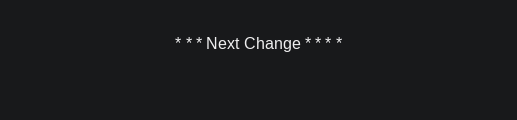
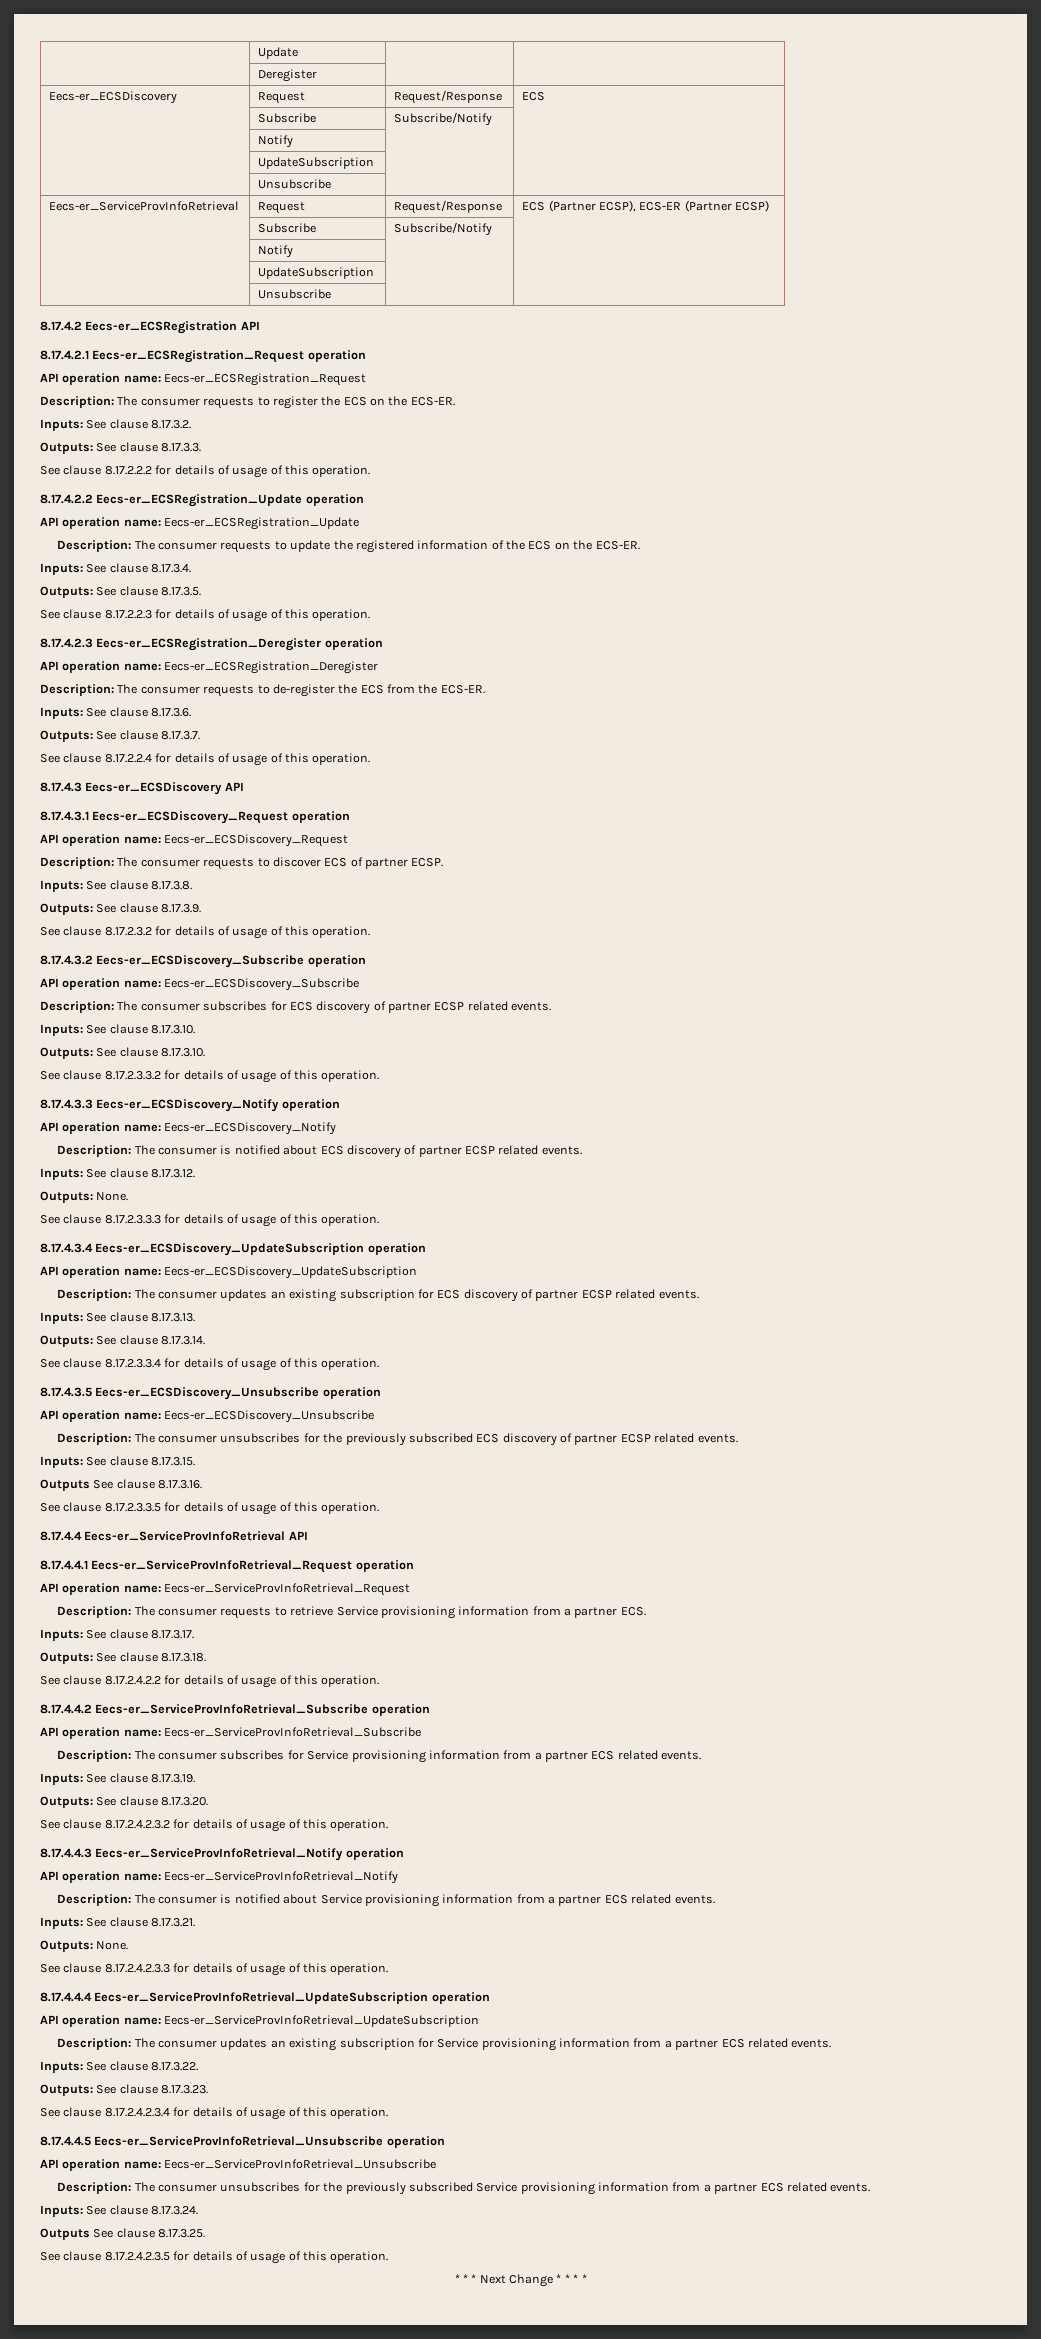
+ | Update | |
+ | Deregister | |
+ Eecs-er_ECSDiscovery | Request | Request/Response | ECS
+ | Subscribe | Subscribe/Notify |
+ | Notify | |
+ | UpdateSubscription | |
+ | Unsubscribe | |
+ Eecs-er_ServiceProvInfoRetrieval | Request | Request/Response | ECS (Partner ECSP), ECS-ER (Partner ECSP)
+ | Subscribe | Subscribe/Notify |
+ | Notify | |
+ | UpdateSubscription | |
+ | Unsubscribe | |
+ 8.17.4.2 Eecs-er_ECSRegistration API
+ 8.17.4.2.1 Eecs-er_ECSRegistration_Request operation
+ API operation name: Eecs-er_ECSRegistration_Request
+ Description: The consumer requests to register the ECS on the ECS-ER.
+ Inputs: See clause 8.17.3.2.
+ Outputs: See clause 8.17.3.3.
+ See clause 8.17.2.2.2 for details of usage of this operation.
+ 8.17.4.2.2 Eecs-er_ECSRegistration_Update operation
+ API operation name: Eecs-er_ECSRegistration_Update
+ Description: The consumer requests to update the registered information of the ECS on the ECS-ER.
+ Inputs: See clause 8.17.3.4.
+ Outputs: See clause 8.17.3.5.
+ See clause 8.17.2.2.3 for details of usage of this operation.
+ 8.17.4.2.3 Eecs-er_ECSRegistration_Deregister operation
+ API operation name: Eecs-er_ECSRegistration_Deregister
+ Description: The consumer requests to de-register the ECS from the ECS-ER.
+ Inputs: See clause 8.17.3.6.
+ Outputs: See clause 8.17.3.7.
+ See clause 8.17.2.2.4 for details of usage of this operation.
+ 8.17.4.3 Eecs-er_ECSDiscovery API
+ 8.17.4.3.1 Eecs-er_ECSDiscovery_Request operation
+ API operation name: Eecs-er_ECSDiscovery_Request
+ Description: The consumer requests to discover ECS of partner ECSP.
+ Inputs: See clause 8.17.3.8.
+ Outputs: See clause 8.17.3.9.
+ See clause 8.17.2.3.2 for details of usage of this operation.
+ 8.17.4.3.2 Eecs-er_ECSDiscovery_Subscribe operation
+ API operation name: Eecs-er_ECSDiscovery_Subscribe
+ Description: The consumer subscribes for ECS discovery of partner ECSP related events.
+ Inputs: See clause 8.17.3.10.
+ Outputs: See clause 8.17.3.10.
+ See clause 8.17.2.3.3.2 for details of usage of this operation.
+ 8.17.4.3.3 Eecs-er_ECSDiscovery_Notify operation
+ API operation name: Eecs-er_ECSDiscovery_Notify
+ Description: The consumer is notified about ECS discovery of partner ECSP related events.
+ Inputs: See clause 8.17.3.12.
+ Outputs: None.
+ See clause 8.17.2.3.3.3 for details of usage of this operation.
+ 8.17.4.3.4 Eecs-er_ECSDiscovery_UpdateSubscription operation
+ API operation name: Eecs-er_ECSDiscovery_UpdateSubscription
+ Description: The consumer updates an existing subscription for ECS discovery of partner ECSP related events.
+ Inputs: See clause 8.17.3.13.
+ Outputs: See clause 8.17.3.14.
+ See clause 8.17.2.3.3.4 for details of usage of this operation.
+ 8.17.4.3.5 Eecs-er_ECSDiscovery_Unsubscribe operation
+ API operation name: Eecs-er_ECSDiscovery_Unsubscribe
+ Description: The consumer unsubscribes for the previously subscribed ECS discovery of partner ECSP related events.
+ Inputs: See clause 8.17.3.15.
+ Outputs See clause 8.17.3.16.
+ See clause 8.17.2.3.3.5 for details of usage of this operation.
+ 8.17.4.4 Eecs-er_ServiceProvInfoRetrieval API
+ 8.17.4.4.1 Eecs-er_ServiceProvInfoRetrieval_Request operation
+ API operation name: Eecs-er_ServiceProvInfoRetrieval_Request
+ Description: The consumer requests to retrieve Service provisioning information from a partner ECS.
+ Inputs: See clause 8.17.3.17.
+ Outputs: See clause 8.17.3.18.
+ See clause 8.17.2.4.2.2 for details of usage of this operation.
+ 8.17.4.4.2 Eecs-er_ServiceProvInfoRetrieval_Subscribe operation
+ API operation name: Eecs-er_ServiceProvInfoRetrieval_Subscribe
+ Description: The consumer subscribes for Service provisioning information from a partner ECS related events.
+ Inputs: See clause 8.17.3.19.
+ Outputs: See clause 8.17.3.20.
+ See clause 8.17.2.4.2.3.2 for details of usage of this operation.
+ 8.17.4.4.3 Eecs-er_ServiceProvInfoRetrieval_Notify operation
+ API operation name: Eecs-er_ServiceProvInfoRetrieval_Notify
+ Description: The consumer is notified about Service provisioning information from a partner ECS related events.
+ Inputs: See clause 8.17.3.21.
+ Outputs: None.
+ See clause 8.17.2.4.2.3.3 for details of usage of this operation.
+ 8.17.4.4.4 Eecs-er_ServiceProvInfoRetrieval_UpdateSubscription operation
+ API operation name: Eecs-er_ServiceProvInfoRetrieval_UpdateSubscription
+ Description: The consumer updates an existing subscription for Service provisioning information from a partner ECS related events.
+ Inputs: See clause 8.17.3.22.
+ Outputs: See clause 8.17.3.23.
+ See clause 8.17.2.4.2.3.4 for details of usage of this operation.
+ 8.17.4.4.5 Eecs-er_ServiceProvInfoRetrieval_Unsubscribe operation
+ API operation name: Eecs-er_ServiceProvInfoRetrieval_Unsubscribe
+ Description: The consumer unsubscribes for the previously subscribed Service provisioning information from a partner ECS related events.
+ Inputs: See clause 8.17.3.24.
+ Outputs See clause 8.17.3.25.
+ See clause 8.17.2.4.2.3.5 for details of usage of this operation.

